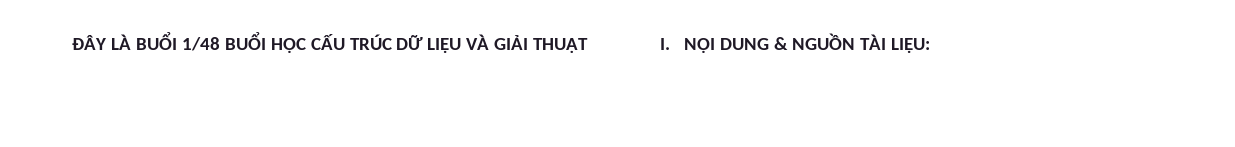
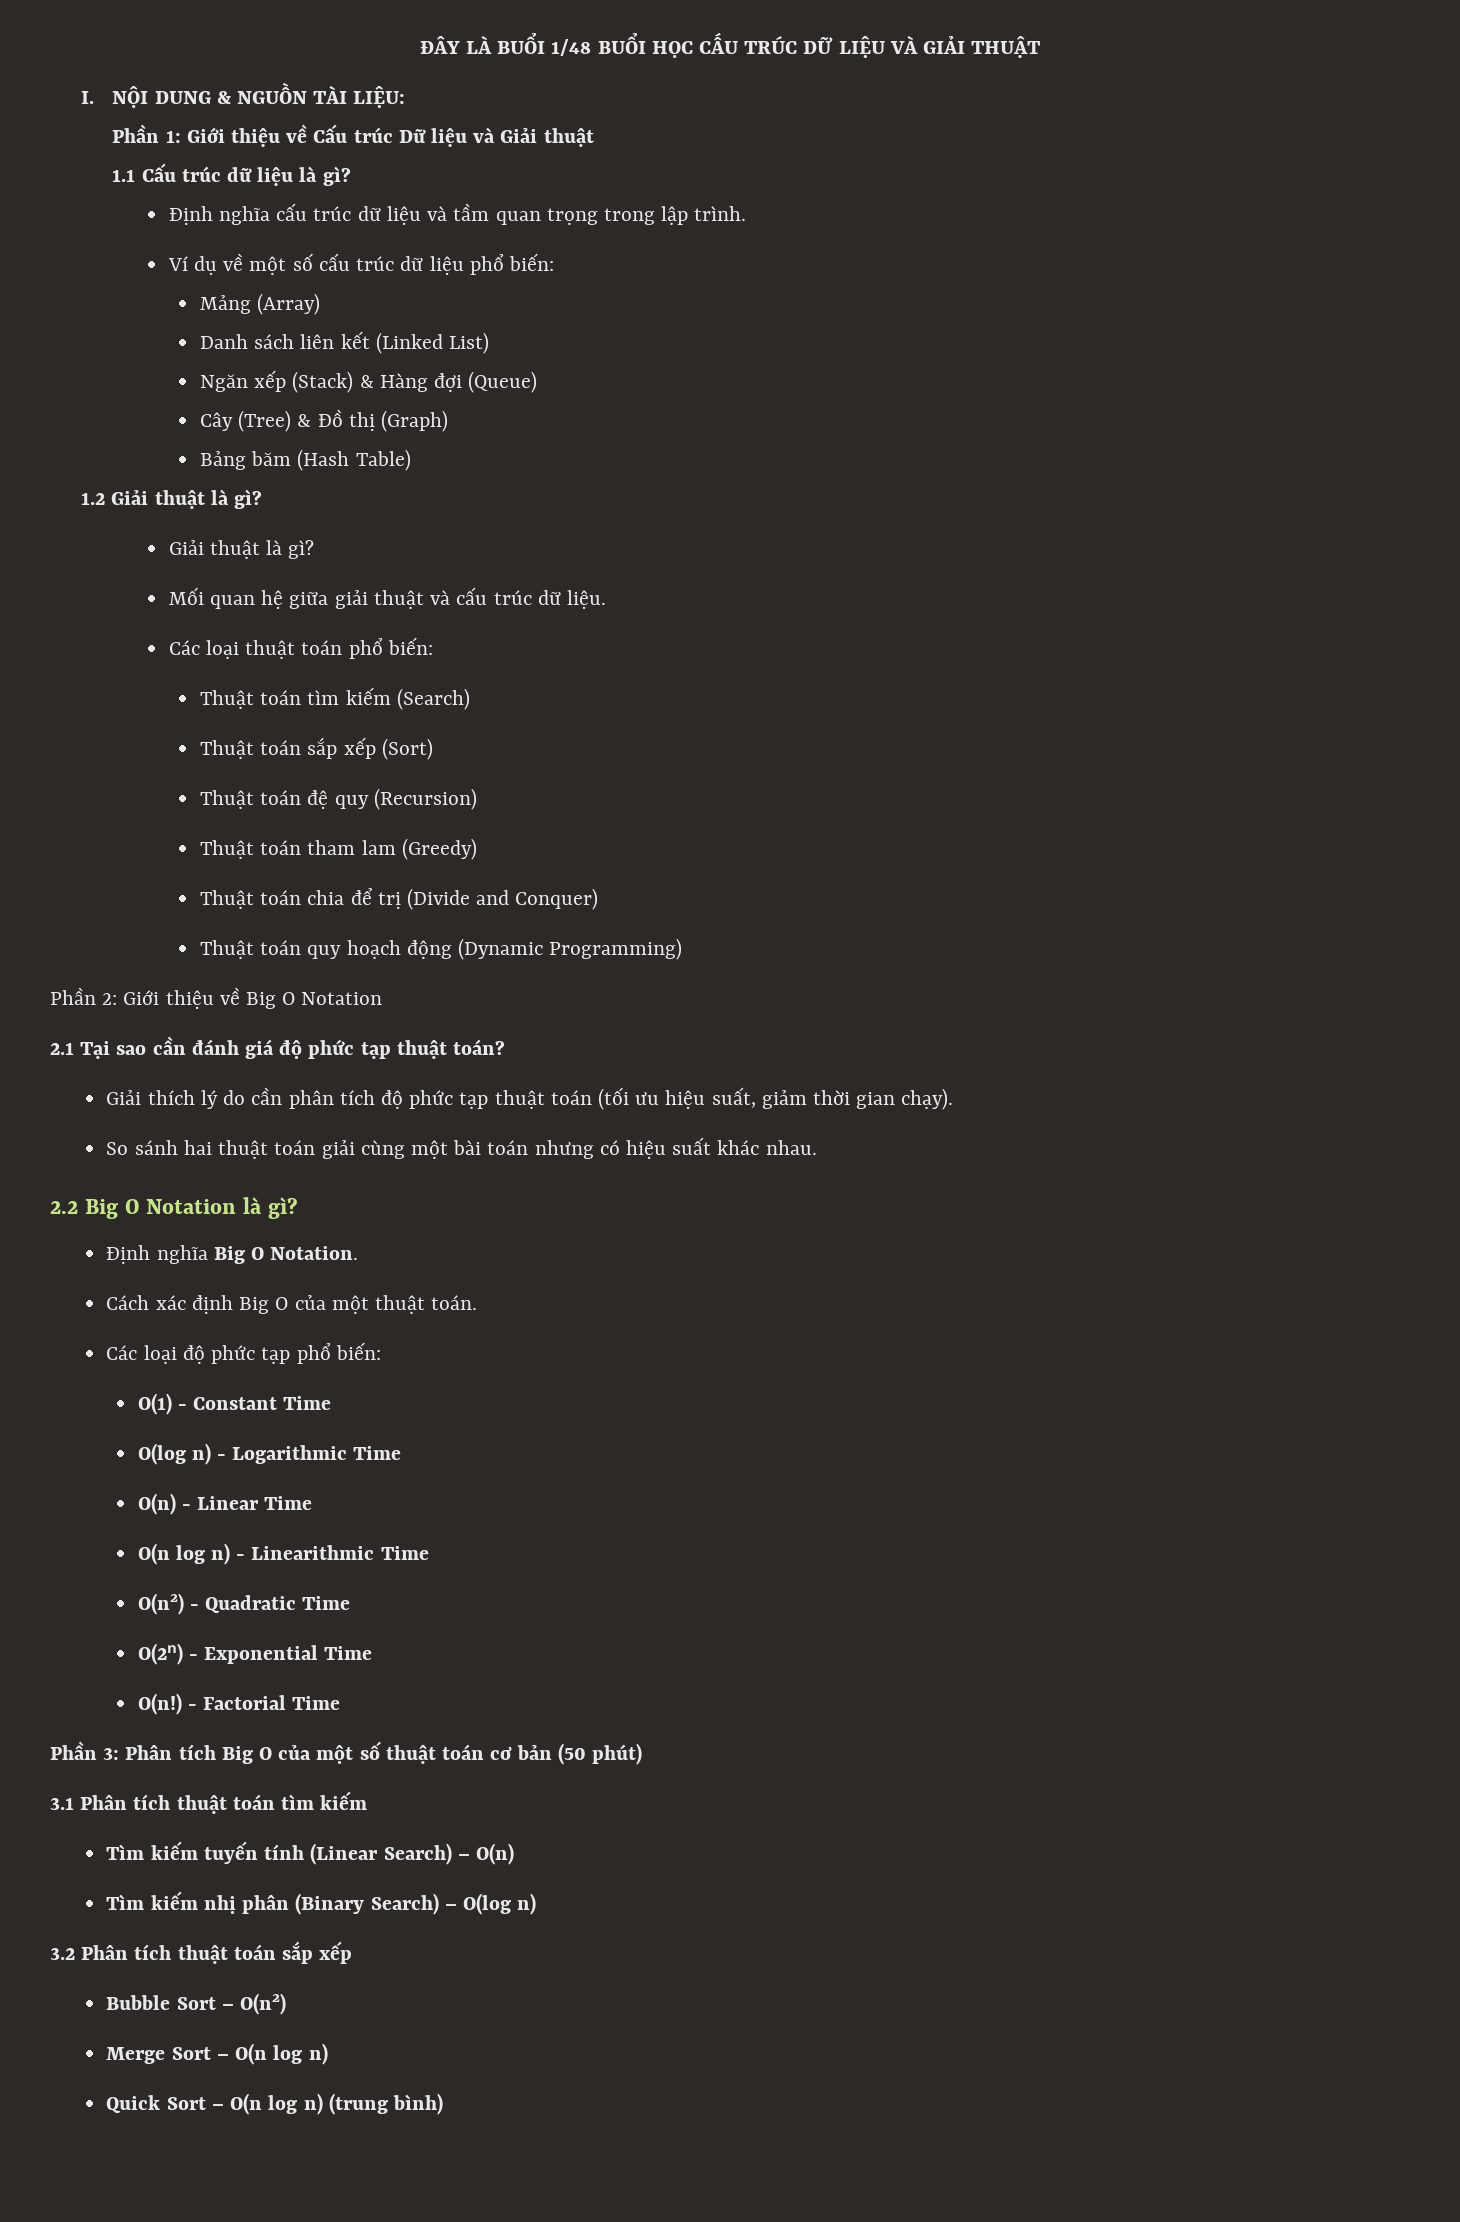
+ Phần 1: Giới thiệu về Cấu trúc Dữ liệu và Giải thuật
+ 1.1 Cấu trúc dữ liệu là gì?
+ Định nghĩa cấu trúc dữ liệu và tầm quan trọng trong lập trình.
+ Ví dụ về một số cấu trúc dữ liệu phổ biến:
+ Mảng (Array)
+ Danh sách liên kết (Linked List)
+ Ngăn xếp (Stack) & Hàng đợi (Queue)
+ Cây (Tree) & Đồ thị (Graph)
+ Bảng băm (Hash Table)
+ 1.2 Giải thuật là gì?
+ Giải thuật là gì?
+ Mối quan hệ giữa giải thuật và cấu trúc dữ liệu.
+ Các loại thuật toán phổ biến:
+ Thuật toán tìm kiếm (Search)
+ Thuật toán sắp xếp (Sort)
+ Thuật toán đệ quy (Recursion)
+ Thuật toán tham lam (Greedy)
+ Thuật toán chia để trị (Divide and Conquer)
+ Thuật toán quy hoạch động (Dynamic Programming)
+ Phần 2: Giới thiệu về Big O Notation
+ 2.1 Tại sao cần đánh giá độ phức tạp thuật toán?
+ Giải thích lý do cần phân tích độ phức tạp thuật toán (tối ưu hiệu suất, giảm thời gian chạy).
+ So sánh hai thuật toán giải cùng một bài toán nhưng có hiệu suất khác nhau.
+ 2.2 Big O Notation là gì?
+ Định nghĩa Big O Notation.
+ Cách xác định Big O của một thuật toán.
+ Các loại độ phức tạp phổ biến:
+ O(1) - Constant Time
+ O(log n) - Logarithmic Time
+ O(n) - Linear Time
+ O(n log n) - Linearithmic Time
+ O(n²) - Quadratic Time
+ O(2ⁿ) - Exponential Time
+ O(n!) - Factorial Time
+ Phần 3: Phân tích Big O của một số thuật toán cơ bản (50 phút)
+ 3.1 Phân tích thuật toán tìm kiếm
+ Tìm kiếm tuyến tính (Linear Search) – O(n)
+ Tìm kiếm nhị phân (Binary Search) – O(log n)
+ 3.2 Phân tích thuật toán sắp xếp
+ Bubble Sort – O(n²)
+ Merge Sort – O(n log n)
+ Quick Sort – O(n log n) (trung bình)

